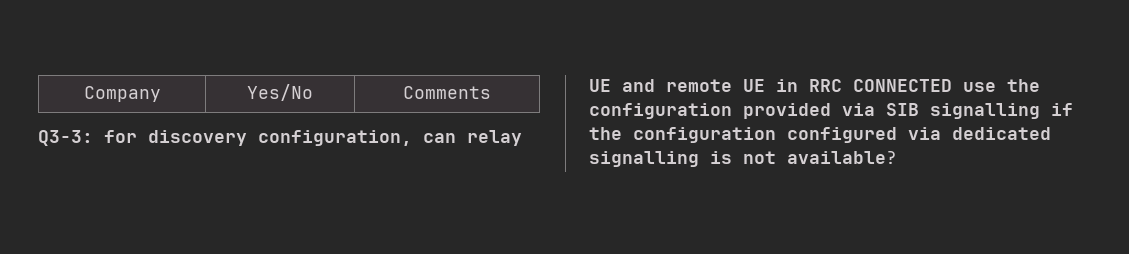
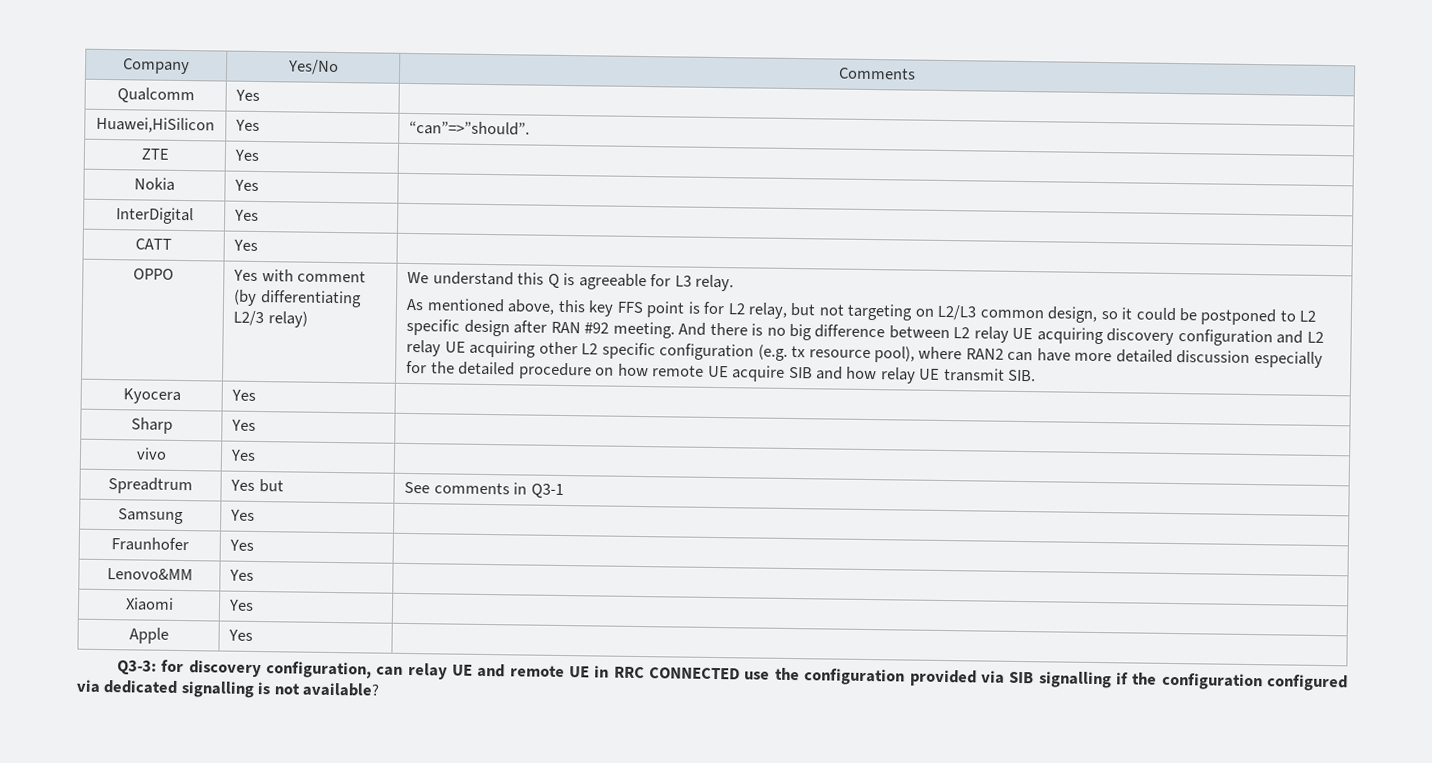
+ Qualcomm | Yes |
+ Huawei,HiSilicon | Yes | “can”=>”should”.
+ ZTE | Yes |
+ Nokia | Yes |
+ InterDigital | Yes |
+ CATT | Yes |
+ OPPO | Yes with comment (by differentiating L2/3 relay) | We understand this Q is agreeable for L3 relay.
+ As mentioned above, this key FFS point is for L2 relay, but not targeting on L2/L3 common design, so it could be postponed to L2 specific design after RAN #92 meeting. And there is no big difference between L2 relay UE acquiring discovery configuration and L2 relay UE acquiring other L2 specific configuration (e.g. tx resource pool), where RAN2 can have more detailed discussion especially for the detailed procedure on how remote UE acquire SIB and how relay UE transmit SIB.
+ Kyocera | Yes |
+ Sharp | Yes |
+ vivo | Yes |
+ Spreadtrum | Yes but | See comments in Q3-1
+ Samsung | Yes |
+ Fraunhofer | Yes |
+ Lenovo&MM | Yes |
+ Xiaomi | Yes |
+ Apple | Yes |

